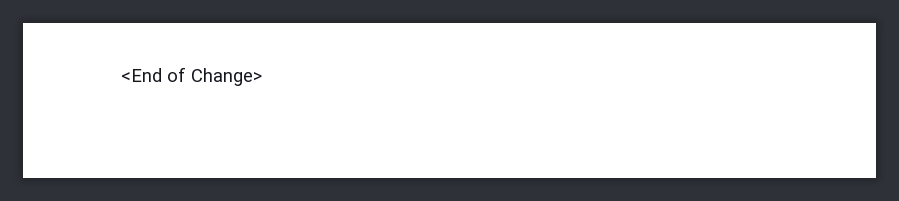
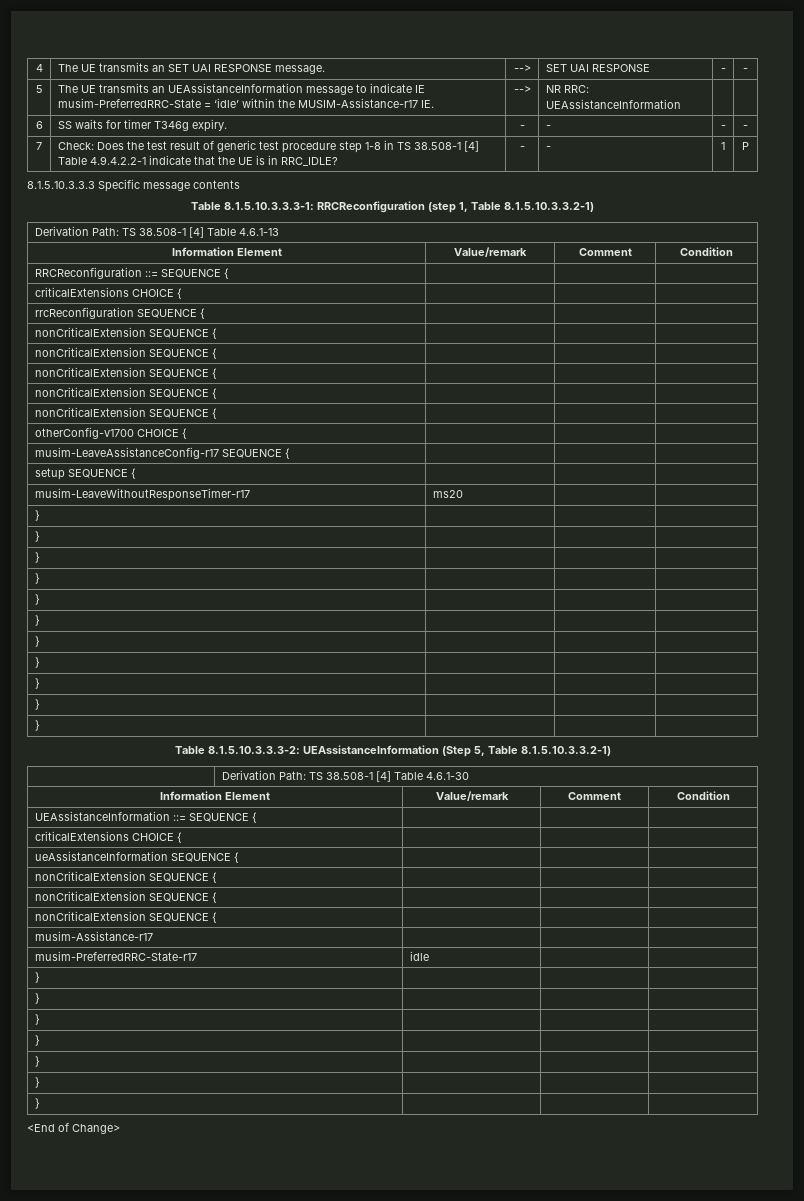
+ 4 | The UE transmits an SET UAI RESPONSE message. | --> | SET UAI RESPONSE | - | -
+ 5 | The UE transmits an UEAssistanceInformation message to indicate IE musim-PreferredRRC-State = ‘idle’ within the MUSIM-Assistance-r17 IE. | --> | NR RRC: UEAssistanceInformation | |
+ 6 | SS waits for timer T346g expiry. | - | - | - | -
+ 7 | Check: Does the test result of generic test procedure step 1-8 in TS 38.508-1 [4] Table 4.9.4.2.2-1 indicate that the UE is in RRC_IDLE? | - | - | 1 | P
+ 8.1.5.10.3.3.3 Specific message contents
+ Table 8.1.5.10.3.3.3-1: RRCReconfiguration (step 1, Table 8.1.5.10.3.3.2-1)
+ Derivation Path: TS 38.508-1 [4] Table 4.6.1-13
+ Information Element | Value/remark | Comment | Condition
+ RRCReconfiguration ::= SEQUENCE { | | |
+ criticalExtensions CHOICE { | | |
+ rrcReconfiguration SEQUENCE { | | |
+ nonCriticalExtension SEQUENCE { | | |
+ nonCriticalExtension SEQUENCE { | | |
+ nonCriticalExtension SEQUENCE { | | |
+ nonCriticalExtension SEQUENCE { | | |
+ nonCriticalExtension SEQUENCE { | | |
+ otherConfig-v1700 CHOICE { | | |
+ musim-LeaveAssistanceConfig-r17 SEQUENCE { | | |
+ setup SEQUENCE { | | |
+ musim-LeaveWithoutResponseTimer-r17 | ms20 | |
+ } | | |
+ } | | |
+ } | | |
+ } | | |
+ } | | |
+ } | | |
+ } | | |
+ } | | |
+ } | | |
+ } | | |
+ } | | |
+ Table 8.1.5.10.3.3.3-2: UEAssistanceInformation (Step 5, Table 8.1.5.10.3.3.2-1)
+ | Derivation Path: TS 38.508-1 [4] Table 4.6.1-30
+ Information Element | Value/remark | Comment | Condition
+ UEAssistanceInformation ::= SEQUENCE { | | |
+ criticalExtensions CHOICE { | | |
+ ueAssistanceInformation SEQUENCE { | | |
+ nonCriticalExtension SEQUENCE { | | |
+ nonCriticalExtension SEQUENCE { | | |
+ nonCriticalExtension SEQUENCE { | | |
+ musim-Assistance-r17 | | |
+ musim-PreferredRRC-State-r17 | idle | |
+ } | | |
+ } | | |
+ } | | |
+ } | | |
+ } | | |
+ } | | |
+ } | | |

